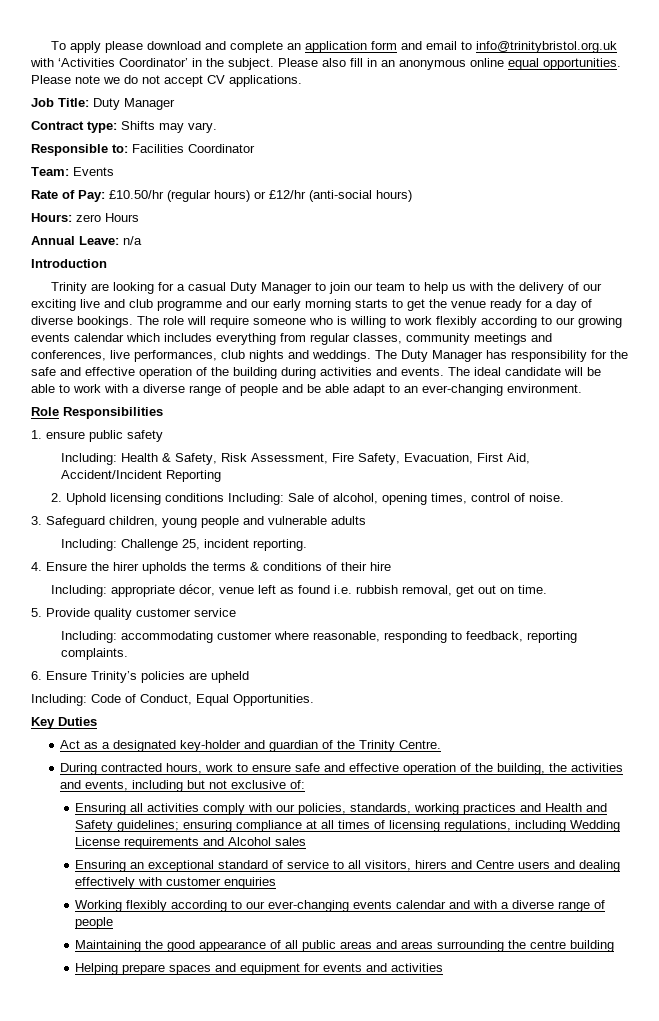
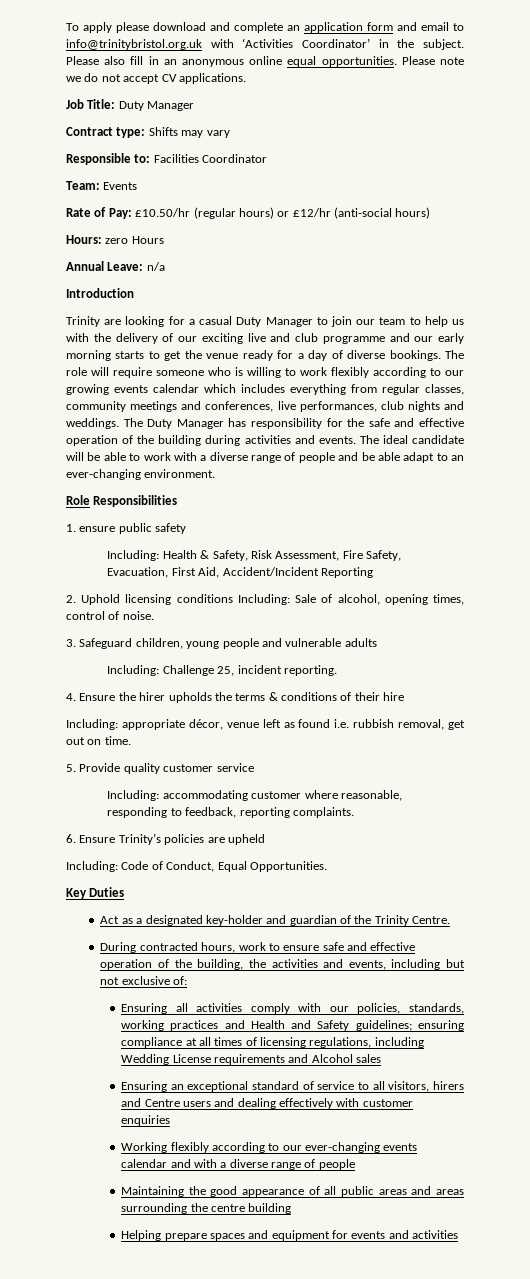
- Contract type: Shifts may vary.
+ Contract type: Shifts may vary

